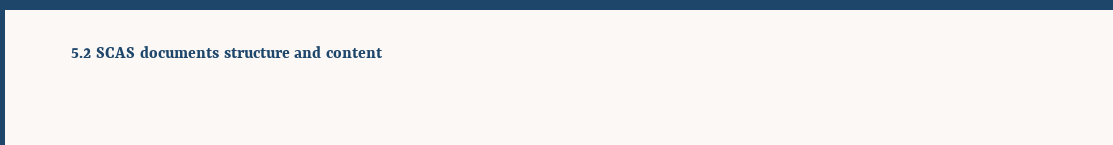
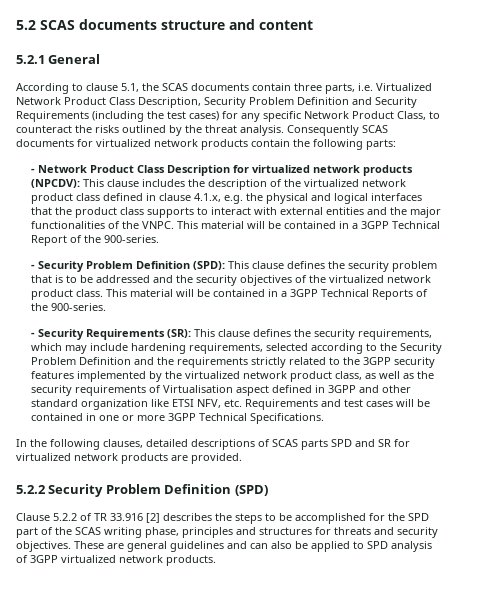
+ 5.2.1 General
+ According to clause 5.1, the SCAS documents contain three parts, i.e. Virtualized Network Product Class Description, Security Problem Definition and Security Requirements (including the test cases) for any specific Network Product Class, to counteract the risks outlined by the threat analysis. Consequently SCAS documents for virtualized network products contain the following parts:
+ - Network Product Class Description for virtualized network products (NPCDV): This clause includes the description of the virtualized network product class defined in clause 4.1.x, e.g. the physical and logical interfaces that the product class supports to interact with external entities and the major functionalities of the VNPC. This material will be contained in a 3GPP Technical Report of the 900-series.
+ - Security Problem Definition (SPD): This clause defines the security problem that is to be addressed and the security objectives of the virtualized network product class. This material will be contained in a 3GPP Technical Reports of the 900-series.
+ - Security Requirements (SR): This clause defines the security requirements, which may include hardening requirements, selected according to the Security Problem Definition and the requirements strictly related to the 3GPP security features implemented by the virtualized network product class, as well as the security requirements of Virtualisation aspect defined in 3GPP and other standard organization like ETSI NFV, etc. Requirements and test cases will be contained in one or more 3GPP Technical Specifications.
+ In the following clauses, detailed descriptions of SCAS parts SPD and SR for virtualized network products are provided.
+ 5.2.2 Security Problem Definition (SPD)
+ Clause 5.2.2 of TR 33.916 [2] describes the steps to be accomplished for the SPD part of the SCAS writing phase, principles and structures for threats and security objectives. These are general guidelines and can also be applied to SPD analysis of 3GPP virtualized network products.

